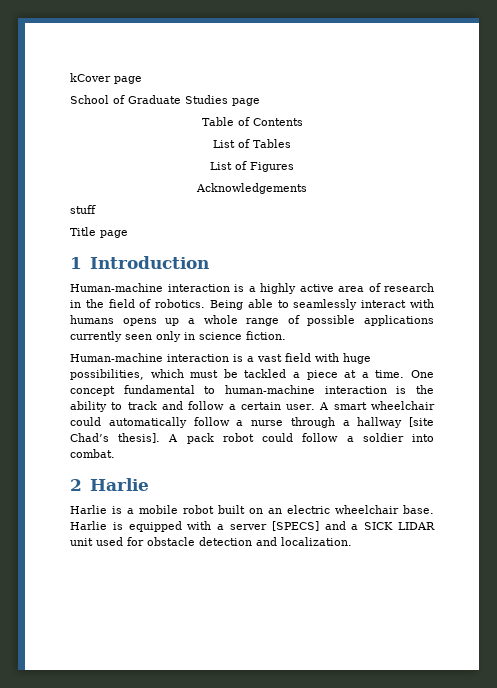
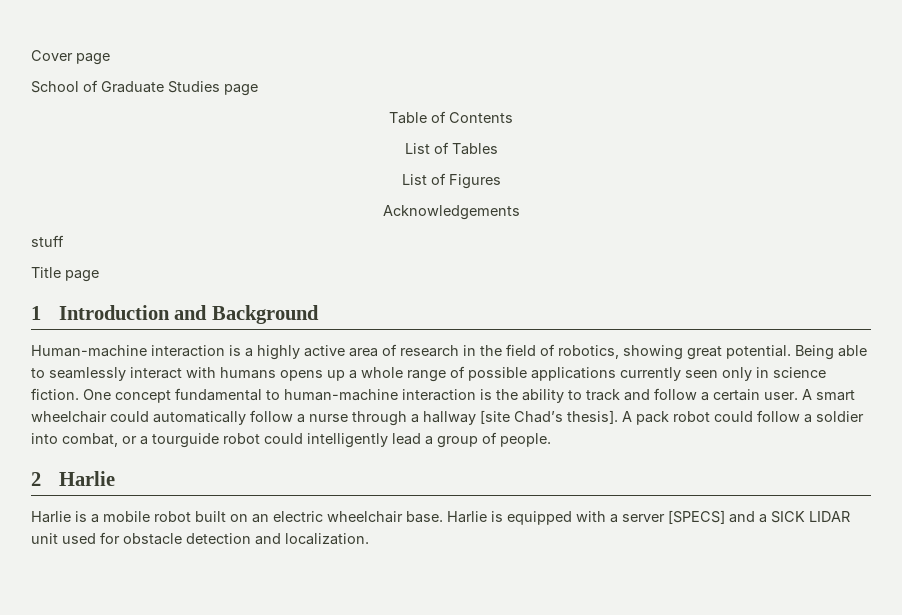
- kCover page
+ Cover page
- 1 Introduction
+ 1 Introduction and Background
- Human-machine interaction is a highly active area of research in the field of robotics.
+ Human-machine interaction is a highly active area of research in the field of robotics, showing great potential.
- Being able to seamlessly interact with humans opens up a whole range of possible applications currently seen only in science fiction.
- Human-machine interaction is a vast field with huge possibilities, which must be tackled a piece at a time. One concept fundamental to human-machine interaction is the ability to track and follow a certain user.
+ Being able to seamlessly interact with humans opens up a whole range of possible applications currently seen only in science fiction. One concept fundamental to human-machine interaction is the ability to track and follow a certain user.
- A pack robot could follow a soldier into combat.
+ A pack robot could follow a soldier into combat, or a tourguide robot could intelligently lead a group of people.

